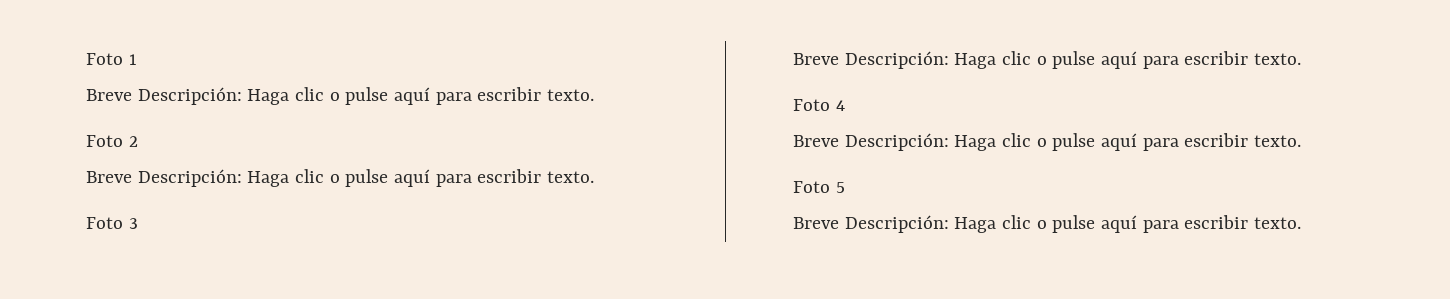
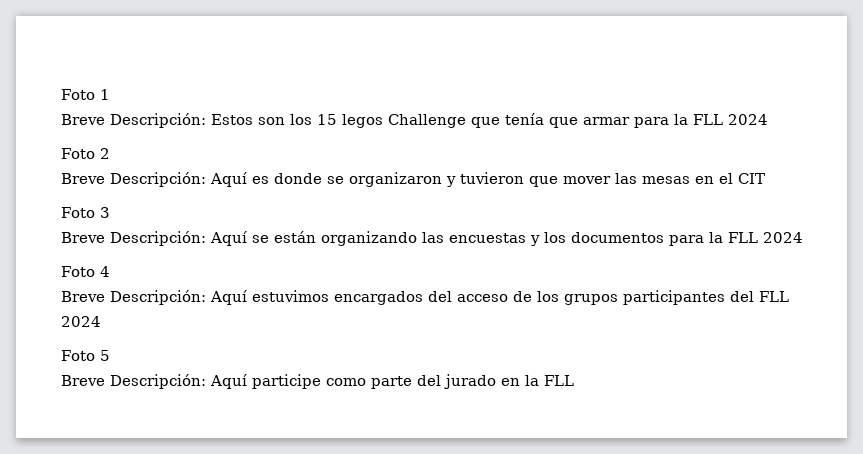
  Foto 1
- Breve Descripción: Haga clic o pulse aquí para escribir texto.
+ Breve Descripción: Estos son los 15 legos Challenge que tenía que armar para la FLL 2024
  Foto 2
- Breve Descripción: Haga clic o pulse aquí para escribir texto.
+ Breve Descripción: Aquí es donde se organizaron y tuvieron que mover las mesas en el CIT
  Foto 3
- Breve Descripción: Haga clic o pulse aquí para escribir texto.
+ Breve Descripción: Aquí se están organizando las encuestas y los documentos para la FLL 2024
  Foto 4
- Breve Descripción: Haga clic o pulse aquí para escribir texto.
+ Breve Descripción: Aquí estuvimos encargados del acceso de los grupos participantes del FLL 2024
  Foto 5
- Breve Descripción: Haga clic o pulse aquí para escribir texto.
+ Breve Descripción: Aquí participe como parte del jurado en la FLL

